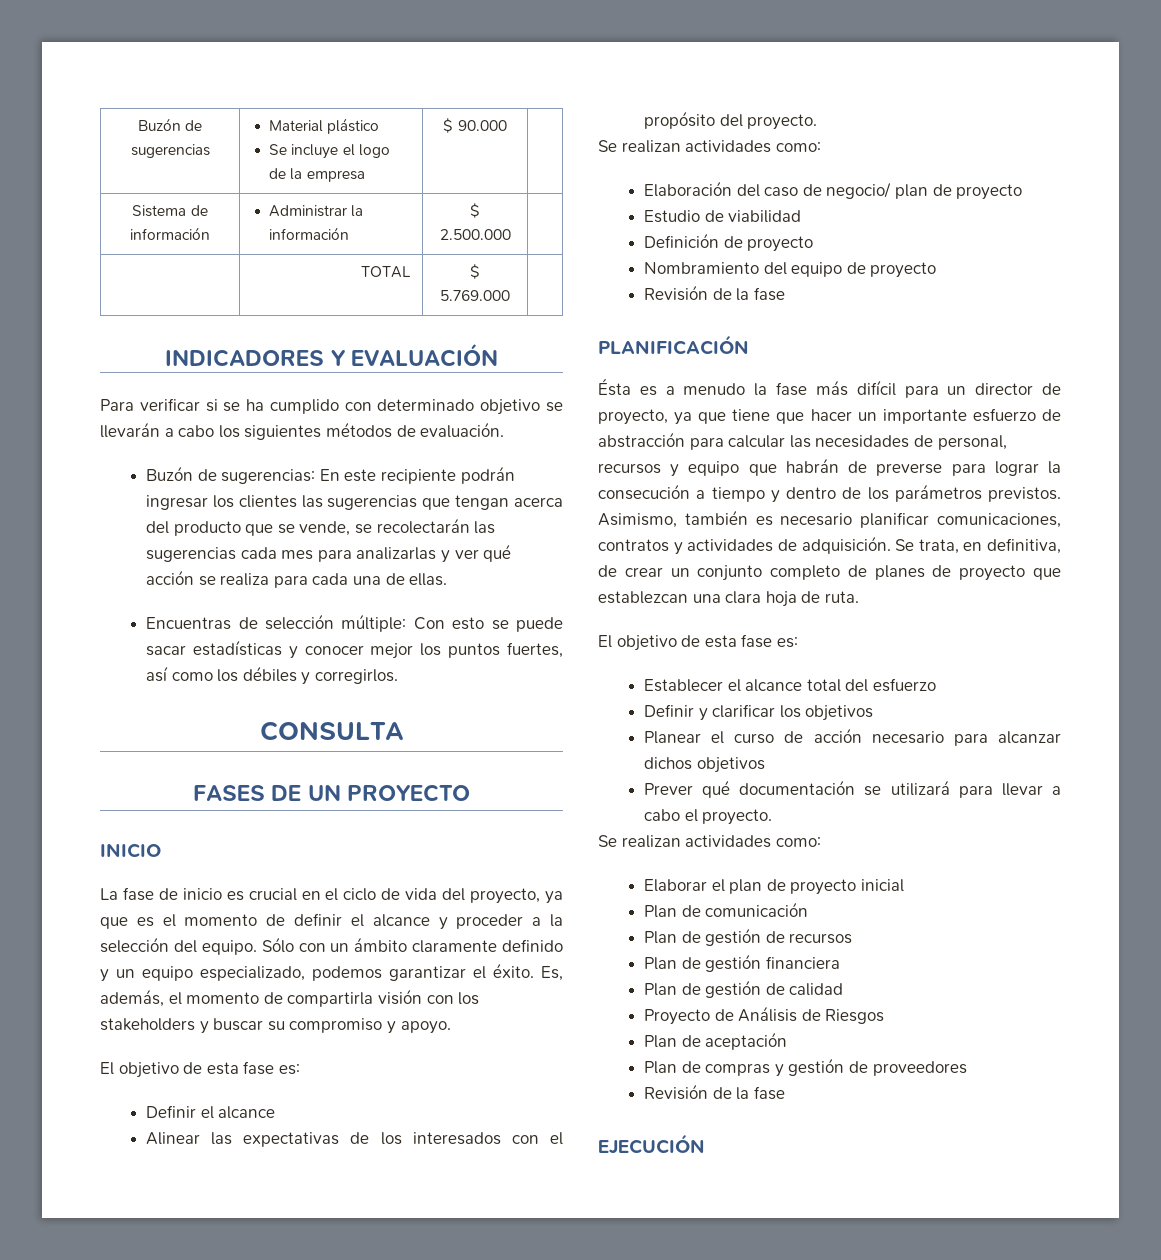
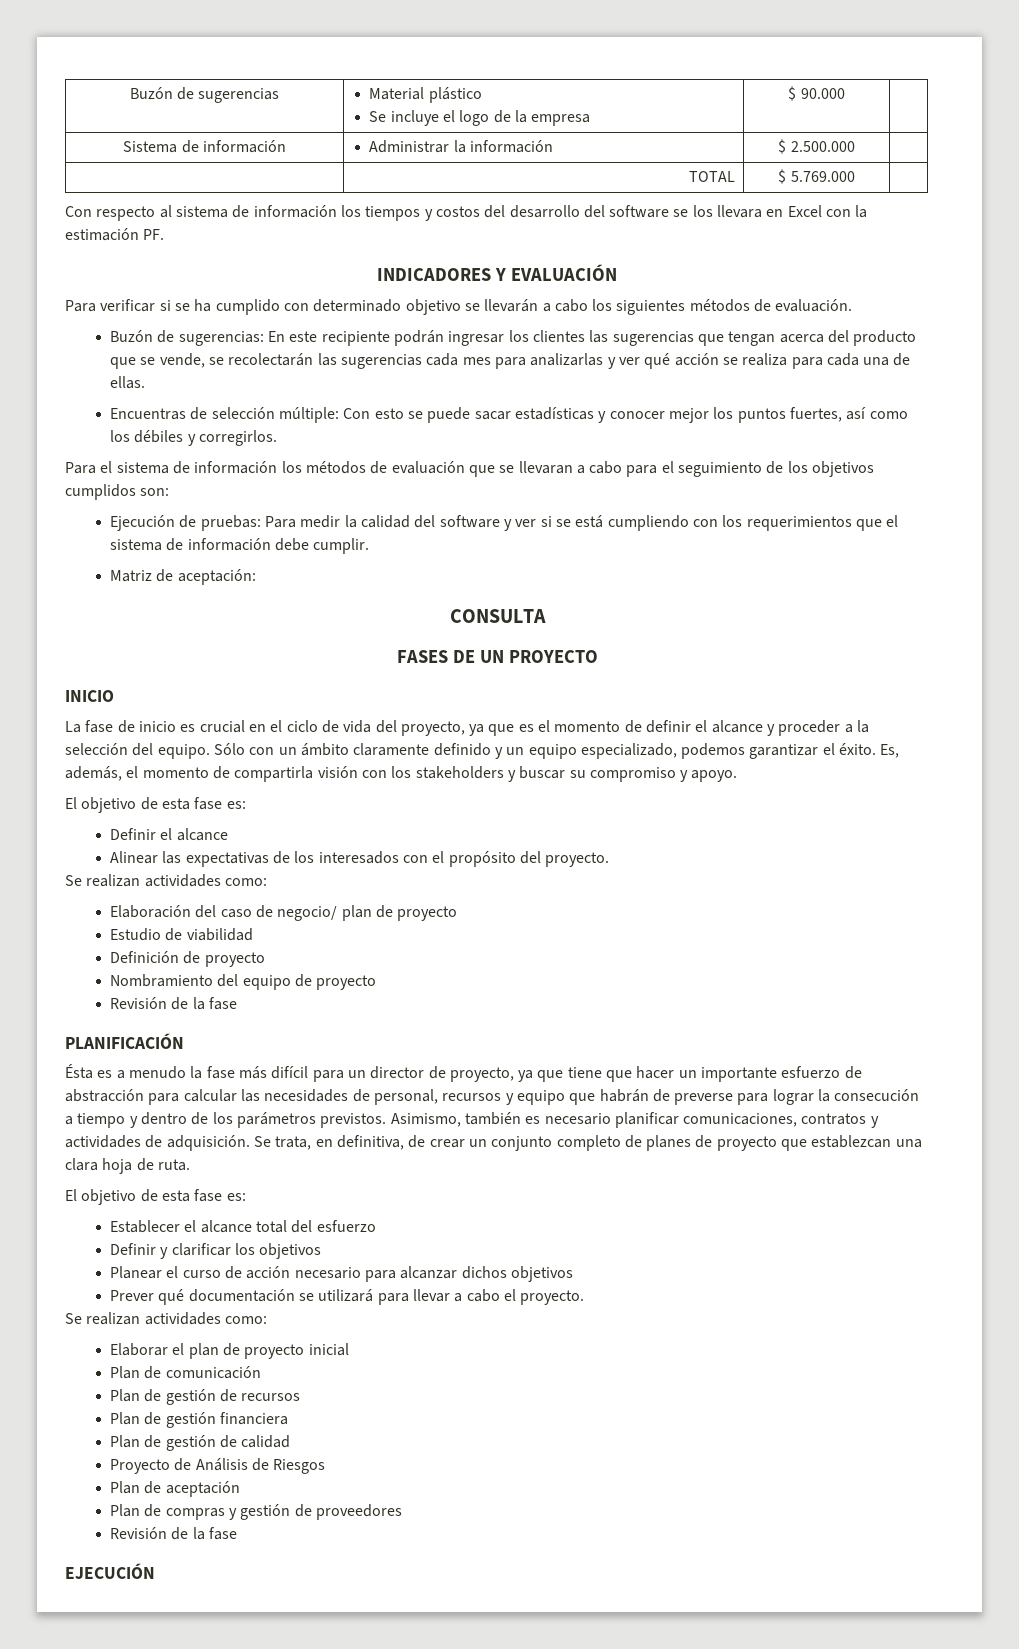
+ Con respecto al sistema de información los tiempos y costos del desarrollo del software se los llevara en Excel con la estimación PF.
+ Para el sistema de información los métodos de evaluación que se llevaran a cabo para el seguimiento de los objetivos cumplidos son:
+ Ejecución de pruebas: Para medir la calidad del software y ver si se está cumpliendo con los requerimientos que el sistema de información debe cumplir.
+ Matriz de aceptación:

